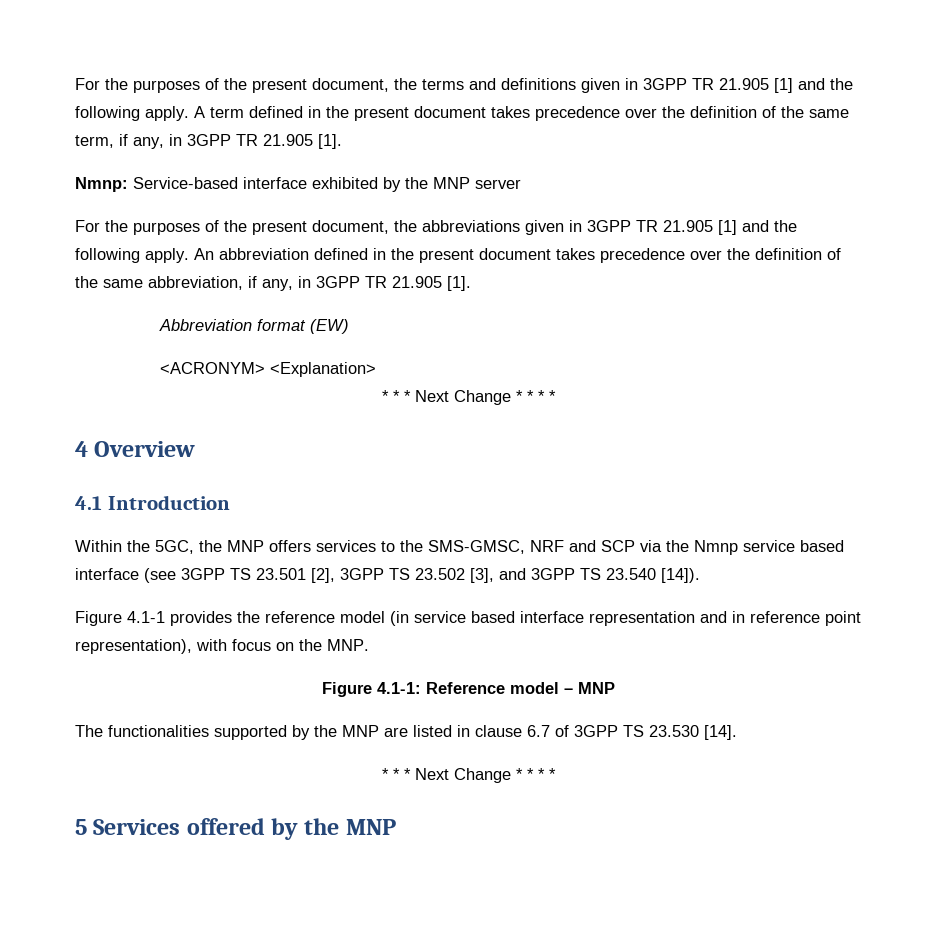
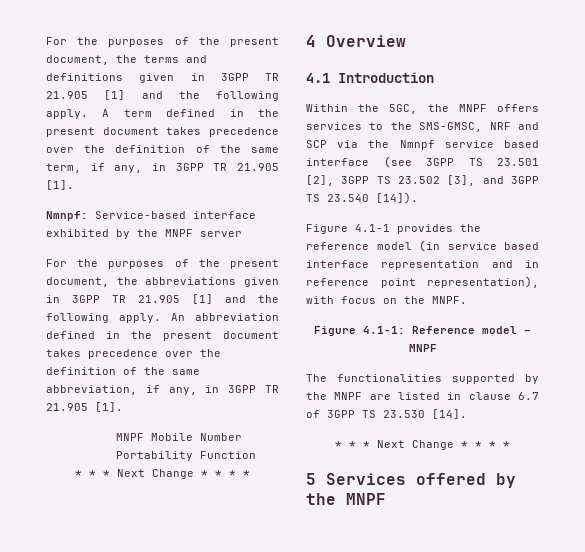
- Nmnp: Service-based interface exhibited by the MNP server
+ Nmnpf: Service-based interface exhibited by the MNPF server
- Abbreviation format (EW)
- <ACRONYM> <Explanation>
+ MNPF Mobile Number Portability Function
- Within the 5GC, the MNP offers services to the SMS-GMSC, NRF and SCP via the Nmnp service based interface (see 3GPP TS 23.501 [2], 3GPP TS 23.502 [3], and 3GPP TS 23.540 [14]).
+ Within the 5GC, the MNPF offers services to the SMS-GMSC, NRF and SCP via the Nmnpf service based interface (see 3GPP TS 23.501 [2], 3GPP TS 23.502 [3], and 3GPP TS 23.540 [14]).
- Figure 4.1-1 provides the reference model (in service based interface representation and in reference point representation), with focus on the MNP.
+ Figure 4.1-1 provides the reference model (in service based interface representation and in reference point representation), with focus on the MNPF.
- Figure 4.1-1: Reference model – MNP
+ Figure 4.1-1: Reference model – MNPF
- The functionalities supported by the MNP are listed in clause 6.7 of 3GPP TS 23.530 [14].
+ The functionalities supported by the MNPF are listed in clause 6.7 of 3GPP TS 23.530 [14].
- 5 Services offered by the MNP
+ 5 Services offered by the MNPF

